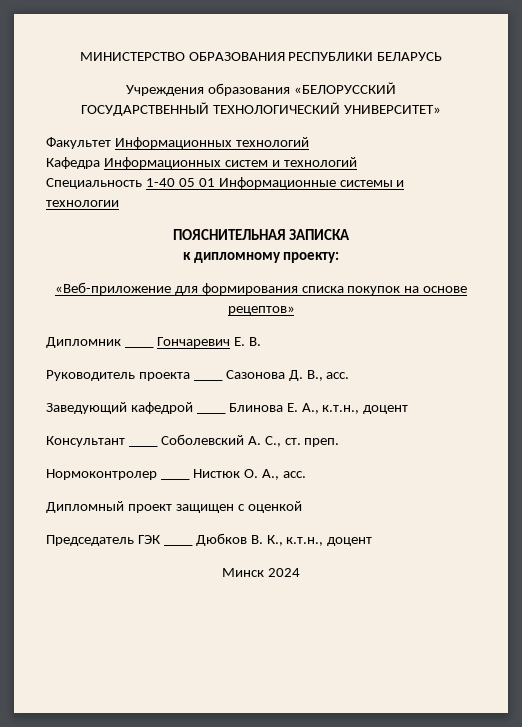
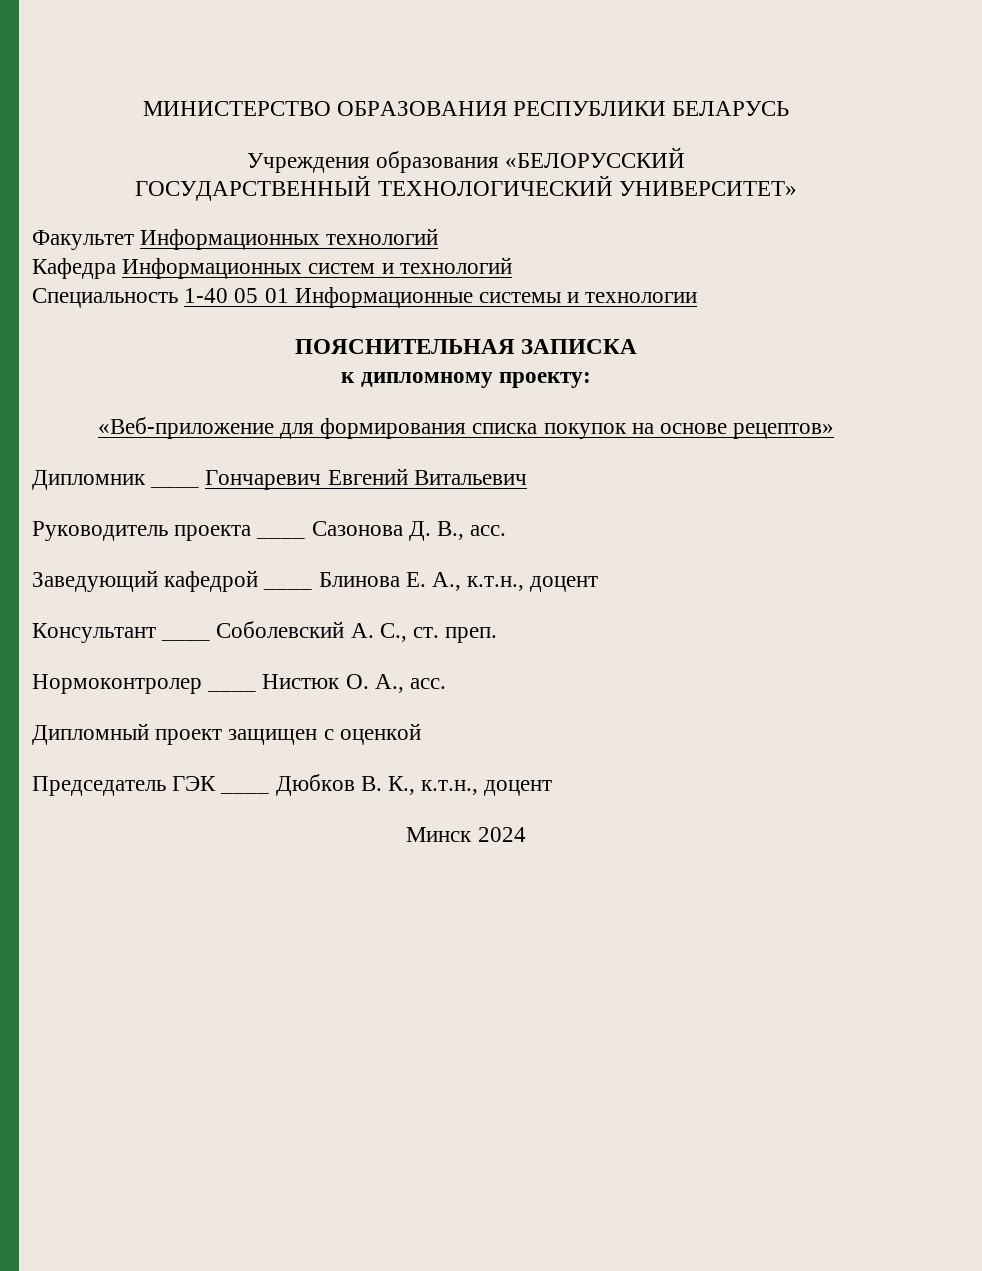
- Дипломник ____ Гончаревич Е. В.
+ Дипломник ____ Гончаревич Евгений Витальевич

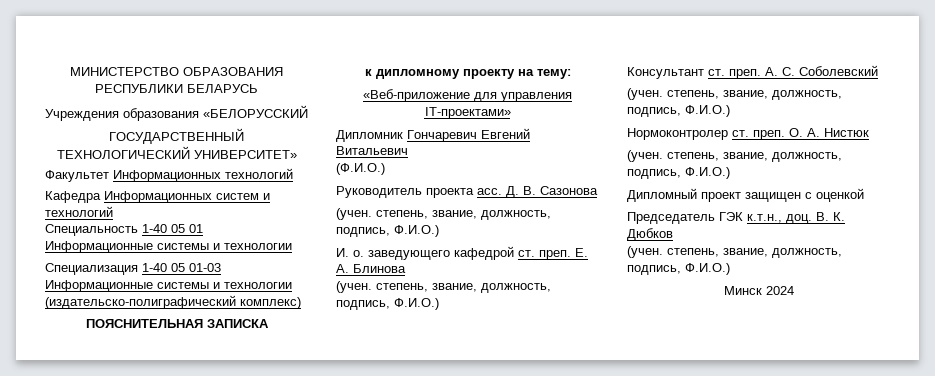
+ Специализация 1-40 05 01-03 Информационные системы и технологии (издательско-полиграфический комплекс)
- к дипломному проекту:
+ к дипломному проекту на тему:
- «Веб-приложение для формирования списка покупок на основе рецептов»
+ «Веб-приложение для управления IT-проектами»
- Дипломник ____ Гончаревич Евгений Витальевич
+ Дипломник Гончаревич Евгений Витальевич
+ (Ф.И.О.)
- Руководитель проекта ____ Сазонова Д. В., асс.
- Заведующий кафедрой ____ Блинова Е. А., к.т.н., доцент
- Консультант ____ Соболевский А. С., ст. преп.
- Нормоконтролер ____ Нистюк О. А., асс.
+ Руководитель проекта асс. Д. В. Сазонова
+ (учен. степень, звание, должность, подпись, Ф.И.О.)
+ И. о. заведующего кафедрой ст. преп. Е. А. Блинова
+ (учен. степень, звание, должность, подпись, Ф.И.О.)
+ Консультант ст. преп. А. С. Соболевский
+ (учен. степень, звание, должность, подпись, Ф.И.О.)
+ Нормоконтролер ст. преп. О. А. Нистюк
+ (учен. степень, звание, должность, подпись, Ф.И.О.)
- Председатель ГЭК ____ Дюбков В. К., к.т.н., доцент
+ Председатель ГЭК к.т.н., доц. В. К. Дюбков
+ (учен. степень, звание, должность, подпись, Ф.И.О.)

